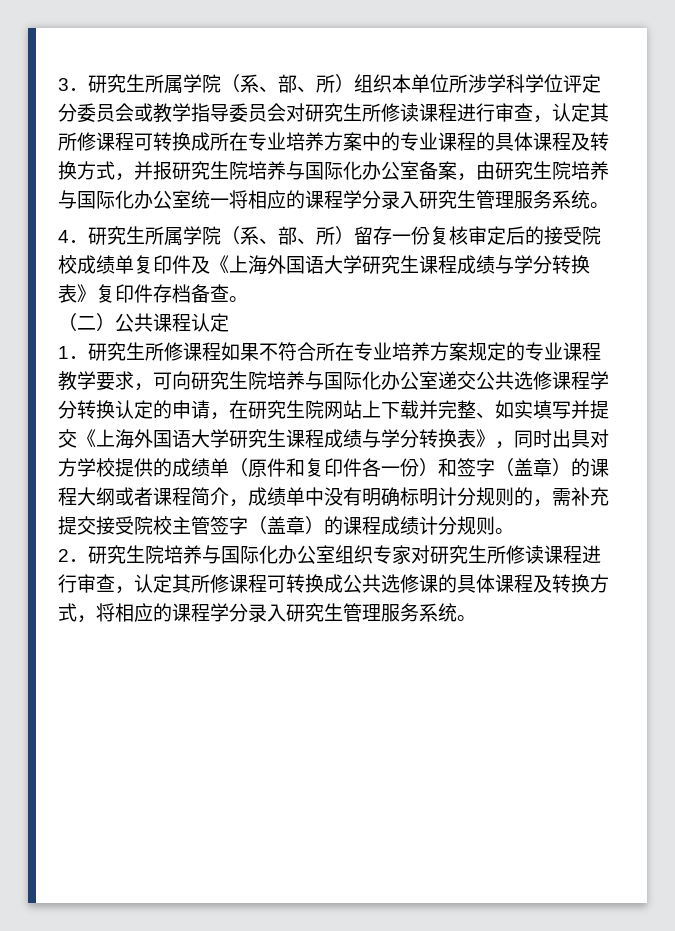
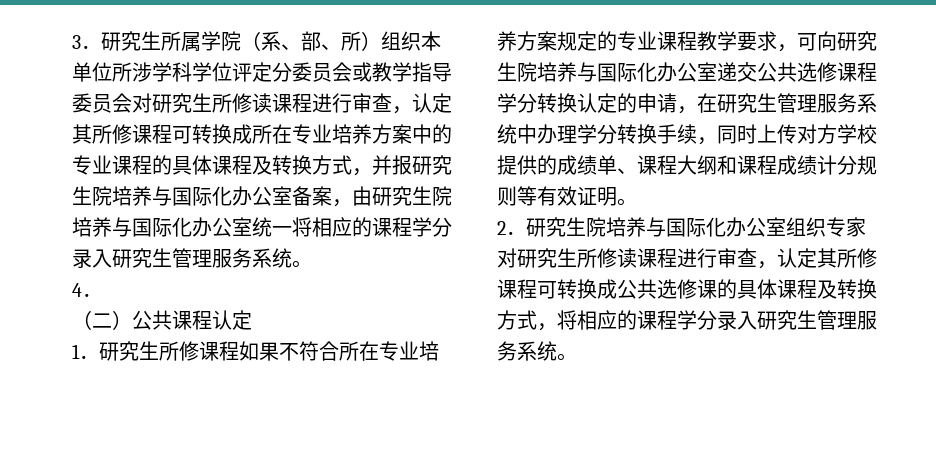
- 4．研究生所属学院（系、部、所）留存一份复核审定后的接受院校成绩单复印件及《上海外国语大学研究生课程成绩与学分转换表》复印件存档备查。
+ 4．
- 1．研究生所修课程如果不符合所在专业培养方案规定的专业课程教学要求，可向研究生院培养与国际化办公室递交公共选修课程学分转换认定的申请，在研究生院网站上下载并完整、如实填写并提交《上海外国语大学研究生课程成绩与学分转换表》，同时出具对方学校提供的成绩单（原件和复印件各一份）和签字（盖章）的课程大纲或者课程简介，成绩单中没有明确标明计分规则的，需补充提交接受院校主管签字（盖章）的课程成绩计分规则。
+ 1．研究生所修课程如果不符合所在专业培养方案规定的专业课程教学要求，可向研究生院培养与国际化办公室递交公共选修课程学分转换认定的申请，在研究生管理服务系统中办理学分转换手续，同时上传对方学校提供的成绩单、课程大纲和课程成绩计分规则等有效证明。

